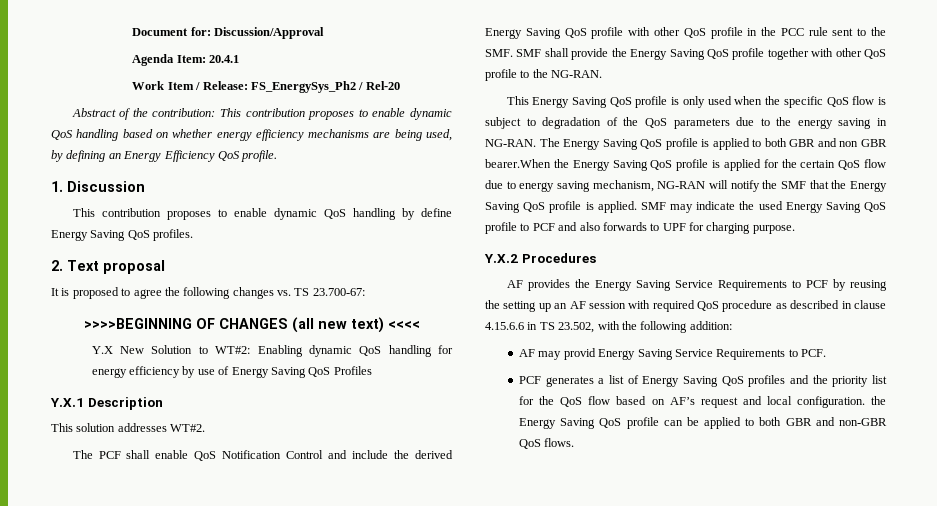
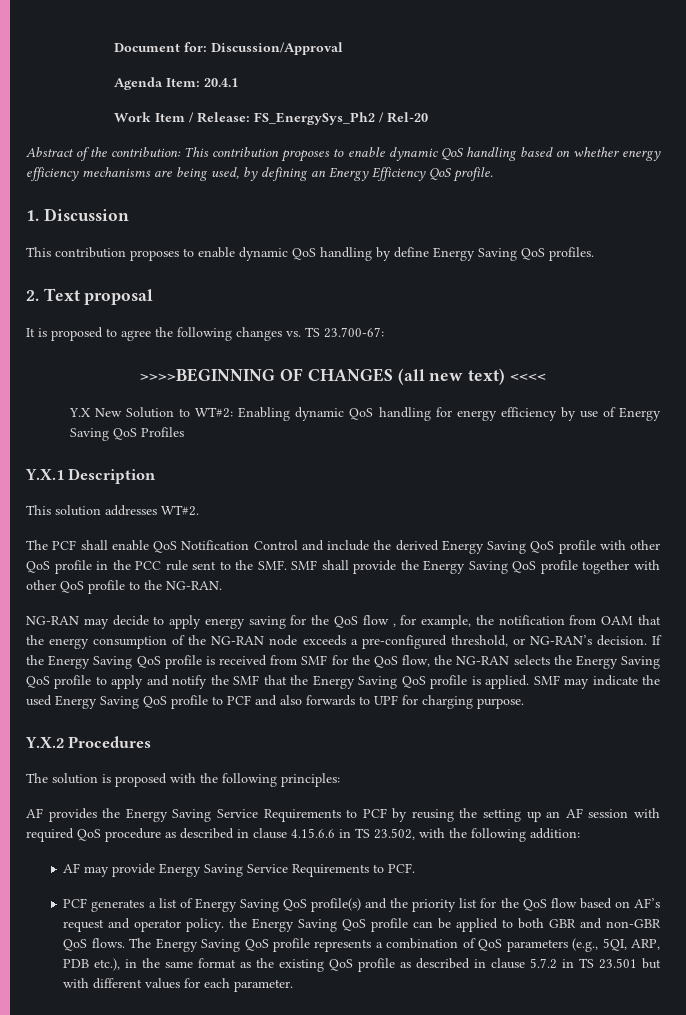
- This Energy Saving QoS profile is only used when the specific QoS flow is subject to degradation of the QoS parameters due to the energy saving in NG-RAN. The Energy Saving QoS profile is applied to both GBR and non GBR bearer.When the Energy Saving QoS profile is applied for the certain QoS flow due to energy saving mechanism, NG-RAN will notify the SMF that the Energy Saving QoS profile is applied.
+ NG-RAN may decide to apply energy saving for the QoS flow , for example, the notification from OAM that the energy consumption of the NG-RAN node exceeds a pre-configured threshold, or NG-RAN’s decision. If the Energy Saving QoS profile is received from SMF for the QoS flow, the NG-RAN selects the Energy Saving QoS profile to apply and notify the SMF that the Energy Saving QoS profile is applied.
+ The solution is proposed with the following principles:
- AF may provid Energy Saving Service Requirements to PCF.
+ AF may provide Energy Saving Service Requirements to PCF.
- PCF generates a list of Energy Saving QoS profiles and the priority list for the QoS flow based on AF’s request and local configuration. the Energy Saving QoS profile can be applied to both GBR and non-GBR QoS flows.
+ PCF generates a list of Energy Saving QoS profile(s) and the priority list for the QoS flow based on AF’s request and operator policy. the Energy Saving QoS profile can be applied to both GBR and non-GBR QoS flows.
+ The Energy Saving QoS profile represents a combination of QoS parameters (e.g., 5QI, ARP, PDB etc.), in the same format as the existing QoS profile as described in clause 5.7.2 in TS 23.501 but with different values for each parameter.

